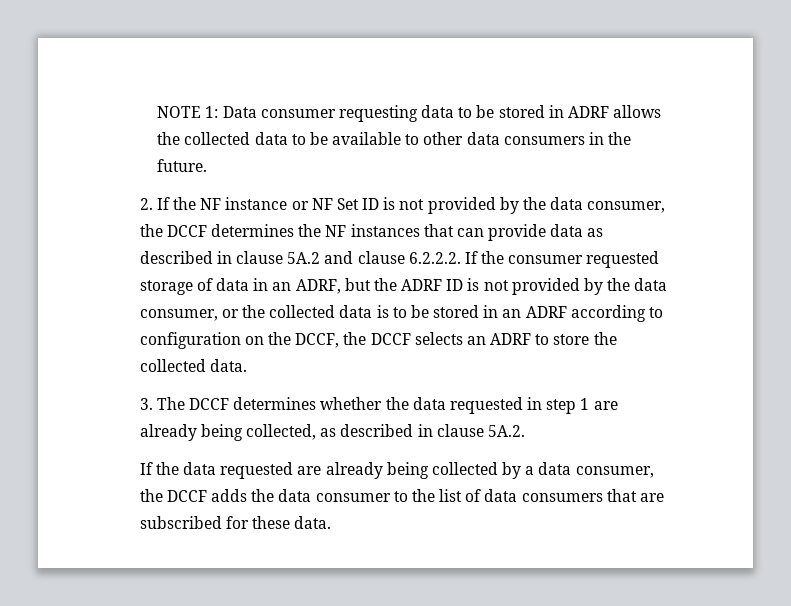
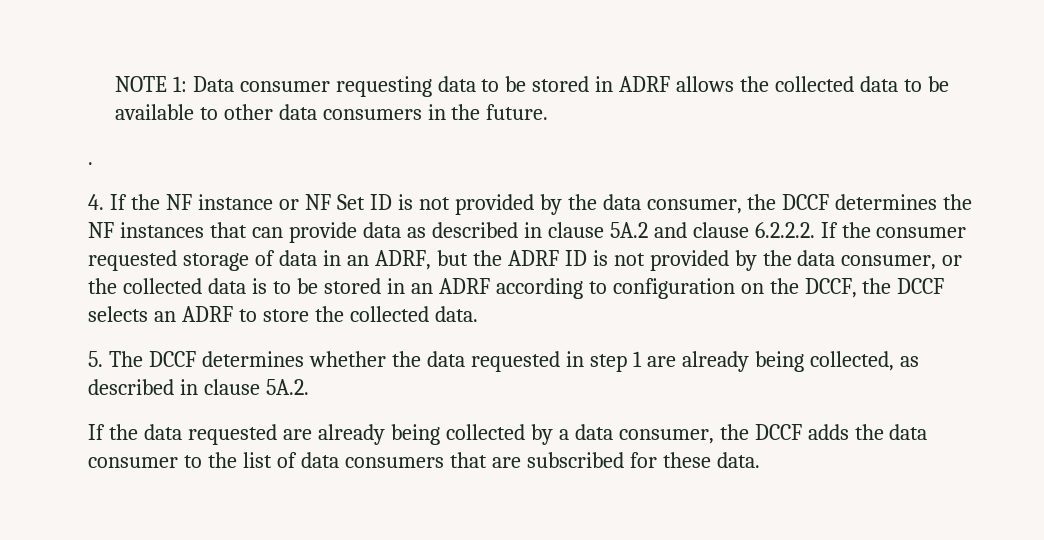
- 2. If the NF instance or NF Set ID is not provided by the data consumer, the DCCF determines the NF instances that can provide data as described in clause 5A.2 and clause 6.2.2.2. If the consumer requested storage of data in an ADRF, but the ADRF ID is not provided by the data consumer, or the collected data is to be stored in an ADRF according to configuration on the DCCF, the DCCF selects an ADRF to store the collected data.
+ .
+ 4. If the NF instance or NF Set ID is not provided by the data consumer, the DCCF determines the NF instances that can provide data as described in clause 5A.2 and clause 6.2.2.2. If the consumer requested storage of data in an ADRF, but the ADRF ID is not provided by the data consumer, or the collected data is to be stored in an ADRF according to configuration on the DCCF, the DCCF selects an ADRF to store the collected data.
- 3. The DCCF determines whether the data requested in step 1 are already being collected, as described in clause 5A.2.
+ 5. The DCCF determines whether the data requested in step 1 are already being collected, as described in clause 5A.2.

